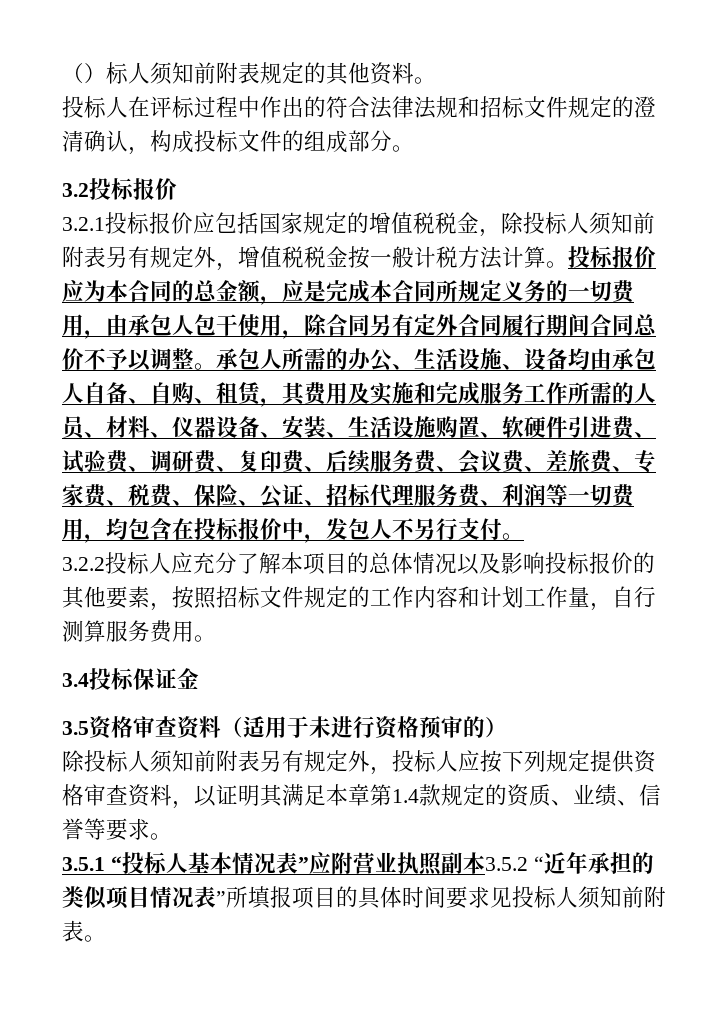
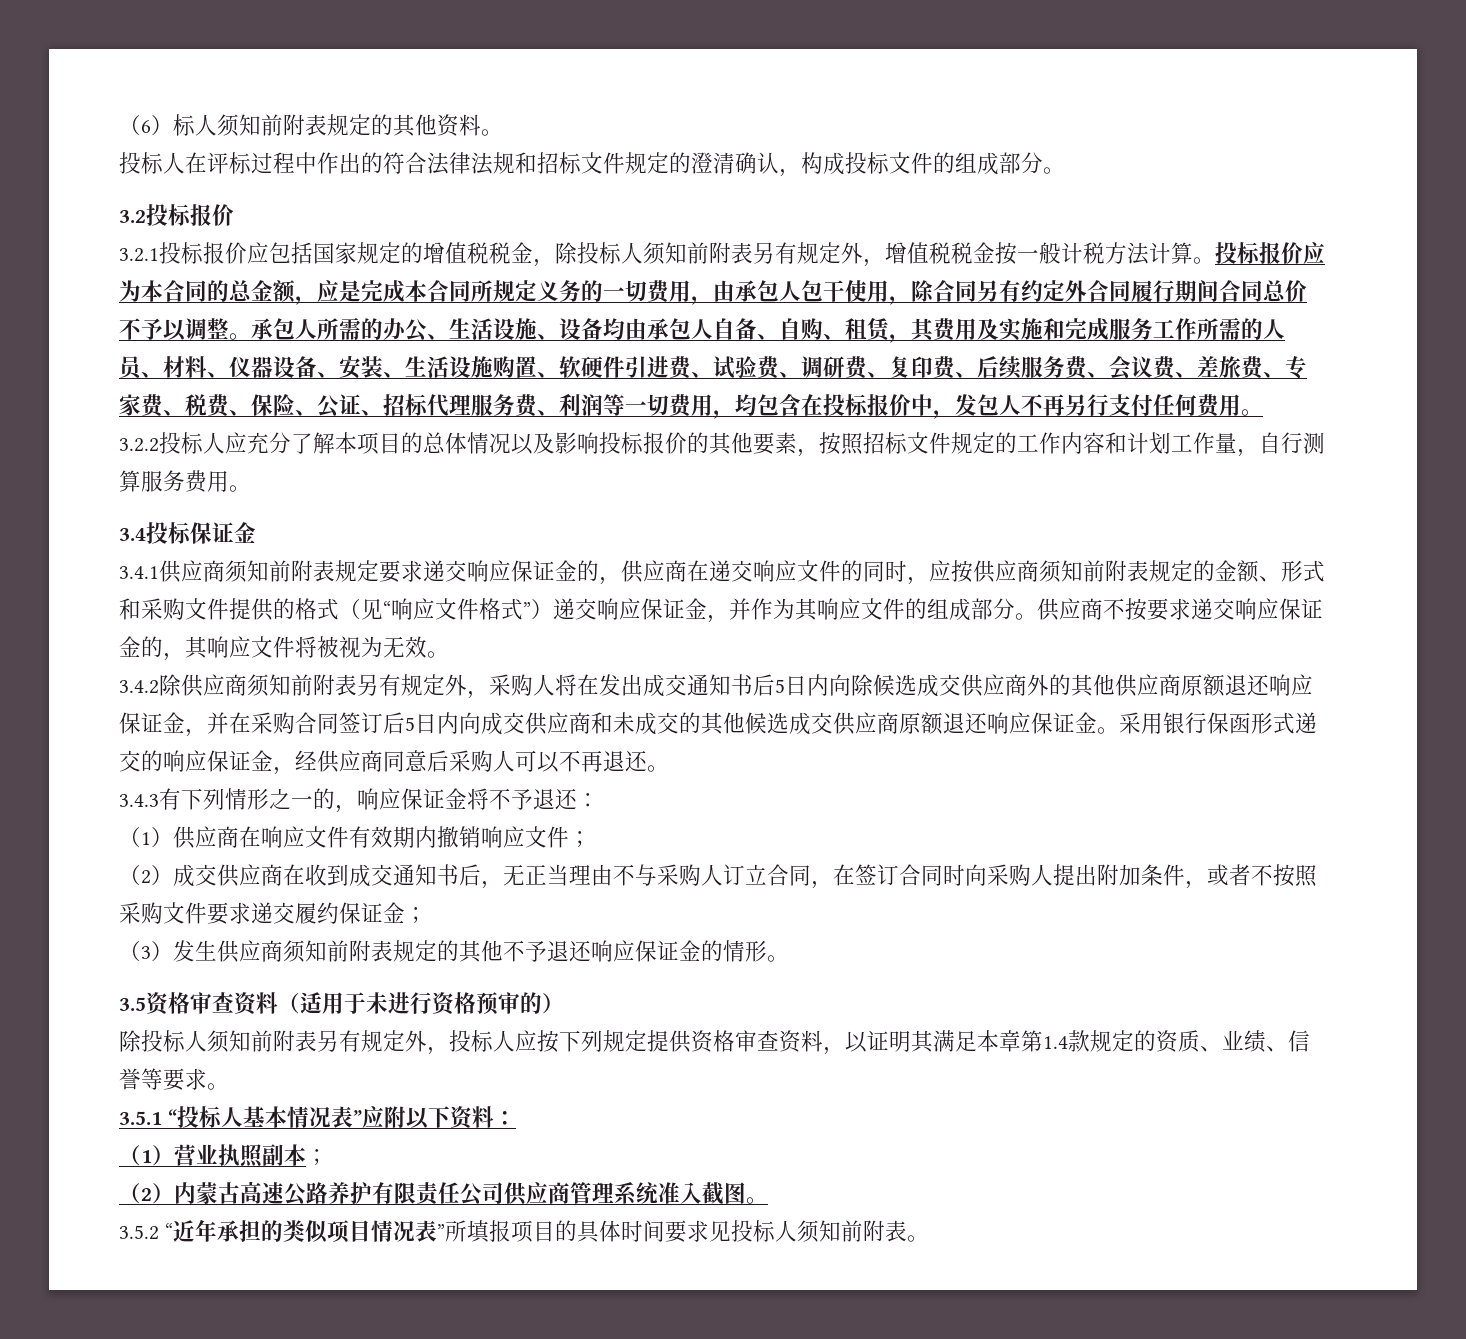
- （）标人须知前附表规定的其他资料。
+ （6）标人须知前附表规定的其他资料。
- 投标报价应为本合同的总金额，应是完成本合同所规定义务的一切费用，由承包人包干使用，除合同另有定外合同履行期间合同总价不予以调整。
+ 投标报价应为本合同的总金额，应是完成本合同所规定义务的一切费用，由承包人包干使用，除合同另有约定外合同履行期间合同总价不予以调整。
- 承包人所需的办公、生活设施、设备均由承包人自备、自购、租赁，其费用及实施和完成服务工作所需的人员、材料、仪器设备、安装、生活设施购置、软硬件引进费、试验费、调研费、复印费、后续服务费、会议费、差旅费、专家费、税费、保险、公证、招标代理服务费、利润等一切费用，均包含在投标报价中，发包人不另行支付。
+ 承包人所需的办公、生活设施、设备均由承包人自备、自购、租赁，其费用及实施和完成服务工作所需的人员、材料、仪器设备、安装、生活设施购置、软硬件引进费、试验费、调研费、复印费、后续服务费、会议费、差旅费、专家费、税费、保险、公证、招标代理服务费、利润等一切费用，均包含在投标报价中，发包人不再另行支付任何费用。
+ 3.4.1供应商须知前附表规定要求递交响应保证金的，供应商在递交响应文件的同时，应按供应商须知前附表规定的金额、形式和采购文件提供的格式（见“响应文件格式”）递交响应保证金，并作为其响应文件的组成部分。供应商不按要求递交响应保证金的，其响应文件将被视为无效。
+ 3.4.2除供应商须知前附表另有规定外，采购人将在发出成交通知书后5日内向除候选成交供应商外的其他供应商原额退还响应保证金，并在采购合同签订后5日内向成交供应商和未成交的其他候选成交供应商原额退还响应保证金。采用银行保函形式递交的响应保证金，经供应商同意后采购人可以不再退还。
+ 3.4.3有下列情形之一的，响应保证金将不予退还：
+ （1）供应商在响应文件有效期内撤销响应文件；
+ （2）成交供应商在收到成交通知书后，无正当理由不与采购人订立合同，在签订合同时向采购人提出附加条件，或者不按照采购文件要求递交履约保证金；
+ （3）发生供应商须知前附表规定的其他不予退还响应保证金的情形。
- 3.5.1 “投标人基本情况表”应附营业执照副本3.5.2 “近年承担的类似项目情况表”所填报项目的具体时间要求见投标人须知前附表。
+ 3.5.1 “投标人基本情况表”应附以下资料：
+ （1）营业执照副本；
+ （2）内蒙古高速公路养护有限责任公司供应商管理系统准入截图。
+ 3.5.2 “近年承担的类似项目情况表”所填报项目的具体时间要求见投标人须知前附表。

